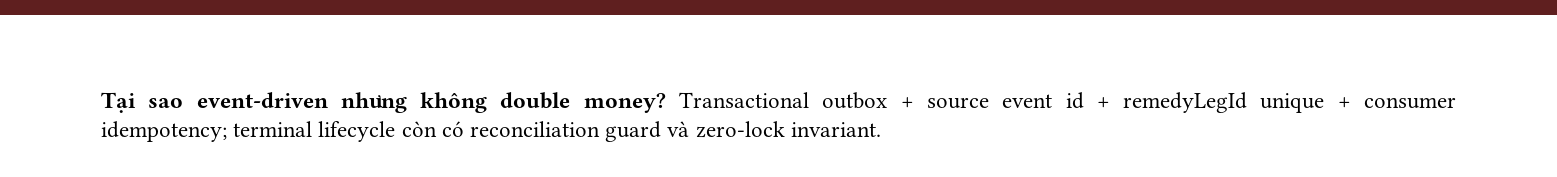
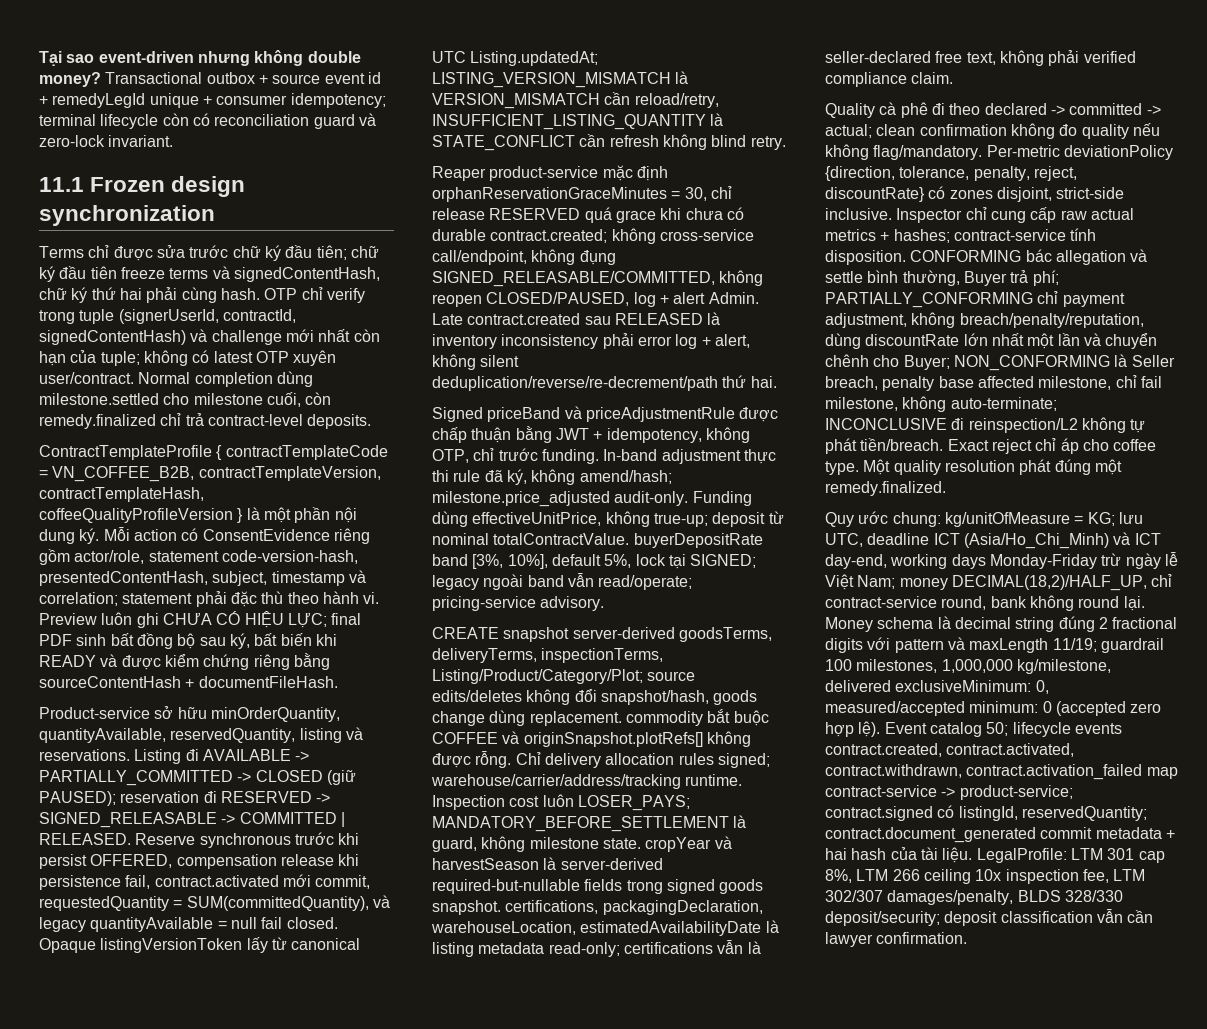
+ 11.1 Frozen design synchronization
+ Terms chỉ được sửa trước chữ ký đầu tiên; chữ ký đầu tiên freeze terms và signedContentHash, chữ ký thứ hai phải cùng hash. OTP chỉ verify trong tuple (signerUserId, contractId, signedContentHash) và challenge mới nhất còn hạn của tuple; không có latest OTP xuyên user/contract. Normal completion dùng milestone.settled cho milestone cuối, còn remedy.finalized chỉ trả contract-level deposits.
+ ContractTemplateProfile { contractTemplateCode = VN_COFFEE_B2B, contractTemplateVersion, contractTemplateHash, coffeeQualityProfileVersion } là một phần nội dung ký. Mỗi action có ConsentEvidence riêng gồm actor/role, statement code-version-hash, presentedContentHash, subject, timestamp và correlation; statement phải đặc thù theo hành vi. Preview luôn ghi CHƯA CÓ HIỆU LỰC; final PDF sinh bất đồng bộ sau ký, bất biến khi READY và được kiểm chứng riêng bằng sourceContentHash + documentFileHash.
+ Product-service sở hữu minOrderQuantity, quantityAvailable, reservedQuantity, listing và reservations. Listing đi AVAILABLE -> PARTIALLY_COMMITTED -> CLOSED (giữ PAUSED); reservation đi RESERVED -> SIGNED_RELEASABLE -> COMMITTED | RELEASED. Reserve synchronous trước khi persist OFFERED, compensation release khi persistence fail, contract.activated mới commit, requestedQuantity = SUM(committedQuantity), và legacy quantityAvailable = null fail closed. Opaque listingVersionToken lấy từ canonical UTC Listing.updatedAt; LISTING_VERSION_MISMATCH là VERSION_MISMATCH cần reload/retry, INSUFFICIENT_LISTING_QUANTITY là STATE_CONFLICT cần refresh không blind retry.
+ Reaper product-service mặc định orphanReservationGraceMinutes = 30, chỉ release RESERVED quá grace khi chưa có durable contract.created; không cross-service call/endpoint, không đụng SIGNED_RELEASABLE/COMMITTED, không reopen CLOSED/PAUSED, log + alert Admin. Late contract.created sau RELEASED là inventory inconsistency phải error log + alert, không silent deduplication/reverse/re-decrement/path thứ hai.
+ Signed priceBand và priceAdjustmentRule được chấp thuận bằng JWT + idempotency, không OTP, chỉ trước funding. In-band adjustment thực thi rule đã ký, không amend/hash; milestone.price_adjusted audit-only. Funding dùng effectiveUnitPrice, không true-up; deposit từ nominal totalContractValue. buyerDepositRate band [3%, 10%], default 5%, lock tại SIGNED; legacy ngoài band vẫn read/operate; pricing-service advisory.
+ CREATE snapshot server-derived goodsTerms, deliveryTerms, inspectionTerms, Listing/Product/Category/Plot; source edits/deletes không đổi snapshot/hash, goods change dùng replacement. commodity bắt buộc COFFEE và originSnapshot.plotRefs[] không được rỗng. Chỉ delivery allocation rules signed; warehouse/carrier/address/tracking runtime. Inspection cost luôn LOSER_PAYS; MANDATORY_BEFORE_SETTLEMENT là guard, không milestone state. cropYear và harvestSeason là server-derived required-but-nullable fields trong signed goods snapshot. certifications, packagingDeclaration, warehouseLocation, estimatedAvailabilityDate là listing metadata read-only; certifications vẫn là seller-declared free text, không phải verified compliance claim.
+ Quality cà phê đi theo declared -> committed -> actual; clean confirmation không đo quality nếu không flag/mandatory. Per-metric deviationPolicy {direction, tolerance, penalty, reject, discountRate} có zones disjoint, strict-side inclusive. Inspector chỉ cung cấp raw actual metrics + hashes; contract-service tính disposition. CONFORMING bác allegation và settle bình thường, Buyer trả phí; PARTIALLY_CONFORMING chỉ payment adjustment, không breach/penalty/reputation, dùng discountRate lớn nhất một lần và chuyển chênh cho Buyer; NON_CONFORMING là Seller breach, penalty base affected milestone, chỉ fail milestone, không auto-terminate; INCONCLUSIVE đi reinspection/L2 không tự phát tiền/breach. Exact reject chỉ áp cho coffee type. Một quality resolution phát đúng một remedy.finalized.
+ Quy ước chung: kg/unitOfMeasure = KG; lưu UTC, deadline ICT (Asia/Ho_Chi_Minh) và ICT day-end, working days Monday-Friday trừ ngày lễ Việt Nam; money DECIMAL(18,2)/HALF_UP, chỉ contract-service round, bank không round lại. Money schema là decimal string đúng 2 fractional digits với pattern và maxLength 11/19; guardrail 100 milestones, 1,000,000 kg/milestone, delivered exclusiveMinimum: 0, measured/accepted minimum: 0 (accepted zero hợp lệ). Event catalog 50; lifecycle events contract.created, contract.activated, contract.withdrawn, contract.activation_failed map contract-service -> product-service; contract.signed có listingId, reservedQuantity; contract.document_generated commit metadata + hai hash của tài liệu. LegalProfile: LTM 301 cap 8%, LTM 266 ceiling 10x inspection fee, LTM 302/307 damages/penalty, BLDS 328/330 deposit/security; deposit classification vẫn cần lawyer confirmation.

